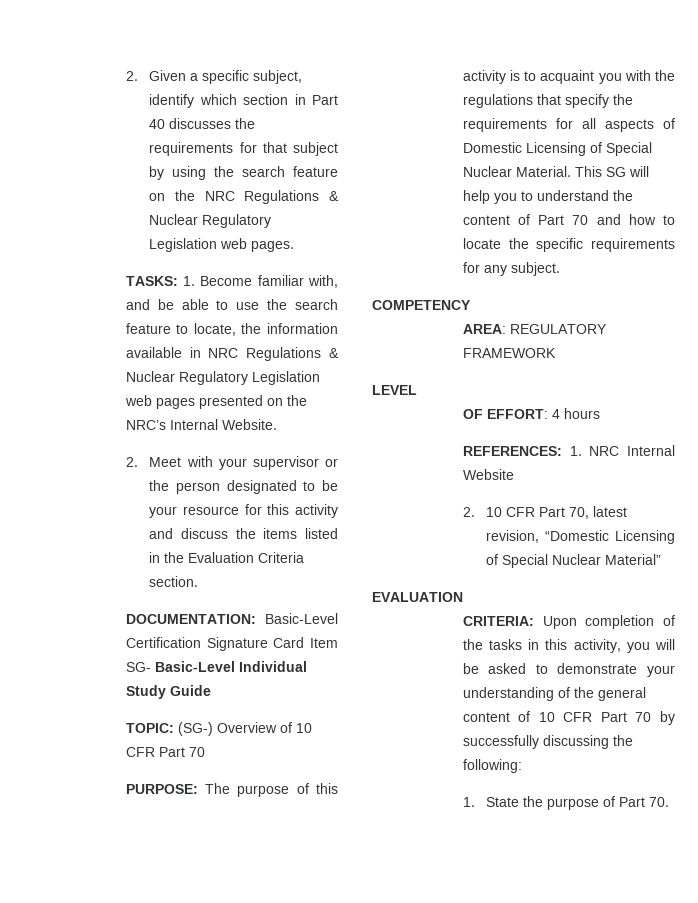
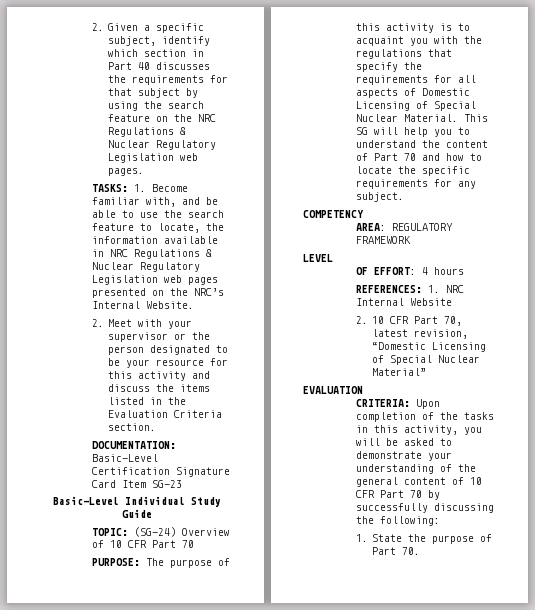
- DOCUMENTATION: Basic-Level Certification Signature Card Item SG- Basic-Level Individual Study Guide
+ DOCUMENTATION: Basic-Level Certification Signature Card Item SG-23
+ Basic-Level Individual Study Guide
- TOPIC: (SG-) Overview of 10 CFR Part 70
+ TOPIC: (SG-24) Overview of 10 CFR Part 70

